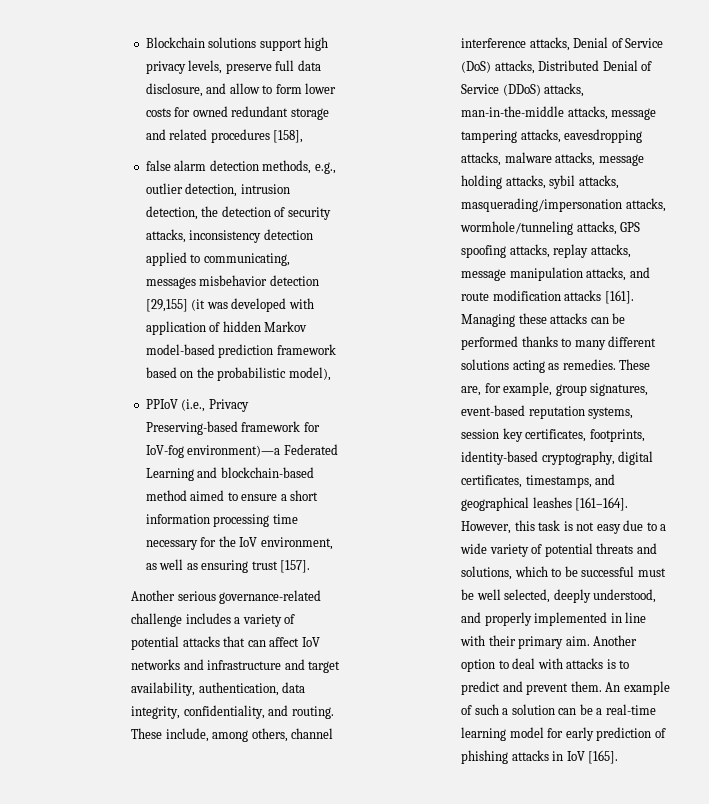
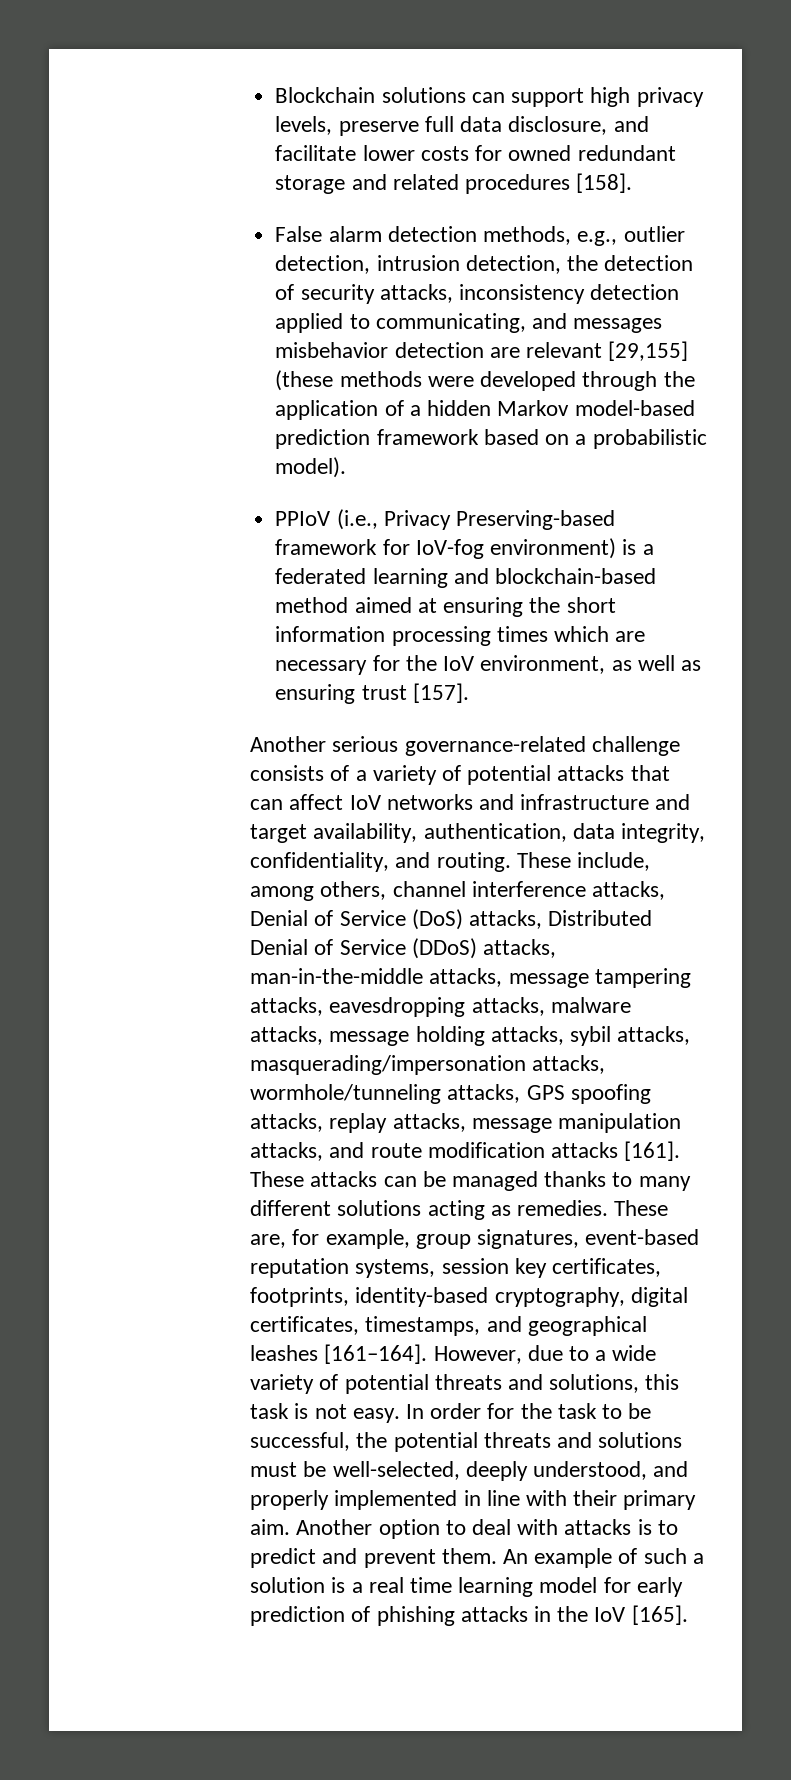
- Blockchain solutions support high privacy levels, preserve full data disclosure, and allow to form lower costs for owned redundant storage and related procedures [158],
- false alarm detection methods, e.g., outlier detection, intrusion detection, the detection of security attacks, inconsistency detection applied to communicating, messages misbehavior detection [29,155] (it was developed with application of hidden Markov model-based prediction framework based on the probabilistic model),
+ Blockchain solutions can support high privacy levels, preserve full data disclosure, and facilitate lower costs for owned redundant storage and related procedures [158].
+ False alarm detection methods, e.g., outlier detection, intrusion detection, the detection of security attacks, inconsistency detection applied to communicating, and messages misbehavior detection are relevant [29,155] (these methods were developed through the application of a hidden Markov model-based prediction framework based on a probabilistic model).
- PPIoV (i.e., Privacy Preserving-based framework for IoV-fog environment)—a Federated Learning and blockchain-based method aimed to ensure a short information processing time necessary for the IoV environment, as well as ensuring trust [157].
+ PPIoV (i.e., Privacy Preserving-based framework for IoV-fog environment) is a federated learning and blockchain-based method aimed at ensuring the short information processing times which are necessary for the IoV environment, as well as ensuring trust [157].
- Another serious governance-related challenge includes a variety of potential attacks that can affect IoV networks and infrastructure and target availability, authentication, data integrity, confidentiality, and routing.
+ Another serious governance-related challenge consists of a variety of potential attacks that can affect IoV networks and infrastructure and target availability, authentication, data integrity, confidentiality, and routing.
- Managing these attacks can be performed thanks to many different solutions acting as remedies.
+ These attacks can be managed thanks to many different solutions acting as remedies.
- However, this task is not easy due to a wide variety of potential threats and solutions, which to be successful must be well selected, deeply understood, and properly implemented in line with their primary aim.
+ However, due to a wide variety of potential threats and solutions, this task is not easy. In order for the task to be successful, the potential threats and solutions must be well-selected, deeply understood, and properly implemented in line with their primary aim.
- An example of such a solution can be a real-time learning model for early prediction of phishing attacks in IoV [165].
+ An example of such a solution is a real time learning model for early prediction of phishing attacks in the IoV [165].

